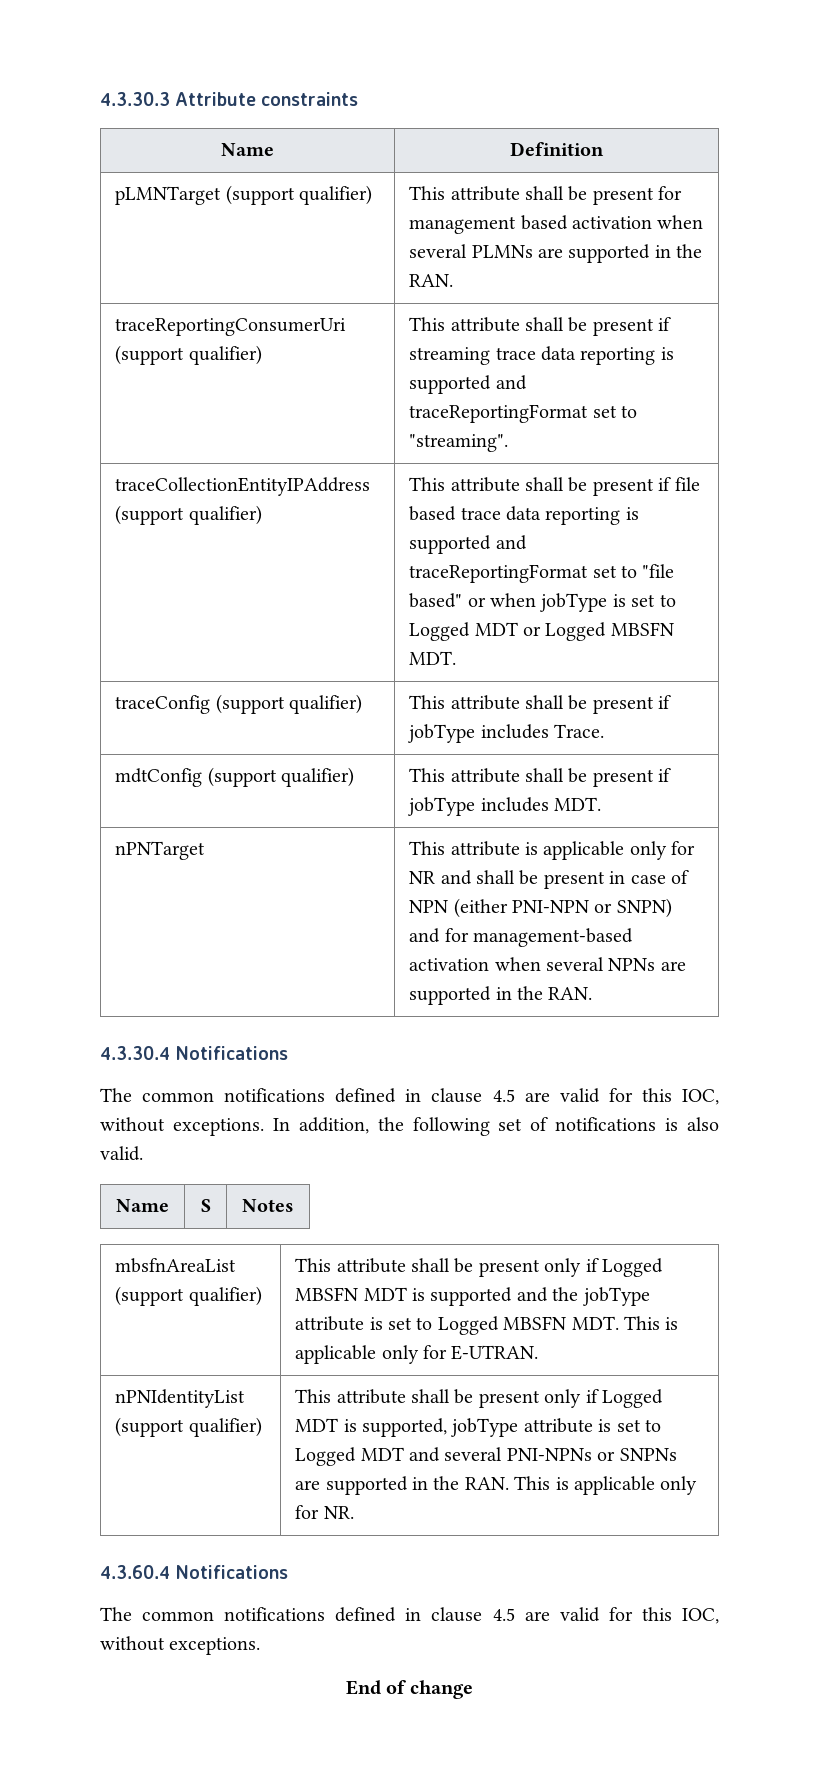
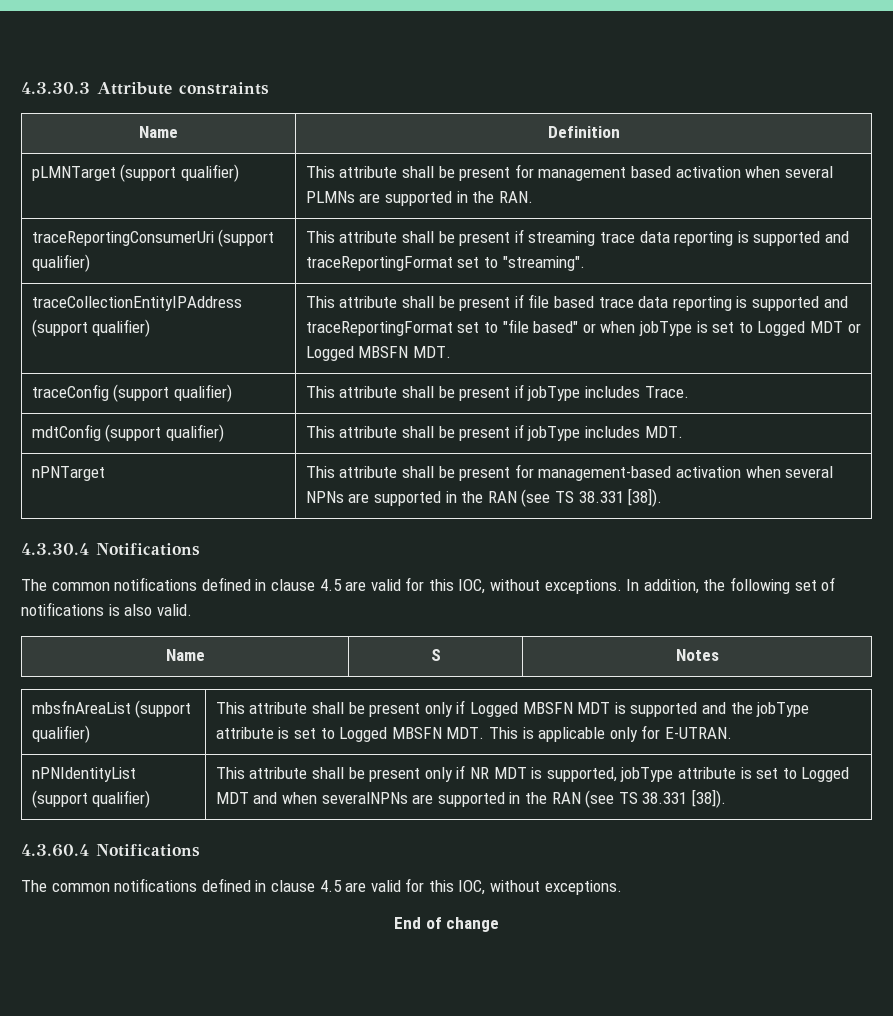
- nPNTarget | This attribute is applicable only for NR and shall be present in case of NPN (either PNI-NPN or SNPN) and for management-based activation when several NPNs are supported in the RAN.
+ nPNTarget | This attribute shall be present for management-based activation when several NPNs are supported in the RAN (see TS 38.331 [38]).
- nPNIdentityList (support qualifier) | This attribute shall be present only if Logged MDT is supported, jobType attribute is set to Logged MDT and several PNI-NPNs or SNPNs are supported in the RAN. This is applicable only for NR.
+ nPNIdentityList (support qualifier) | This attribute shall be present only if NR MDT is supported, jobType attribute is set to Logged MDT and when severalNPNs are supported in the RAN (see TS 38.331 [38]).

